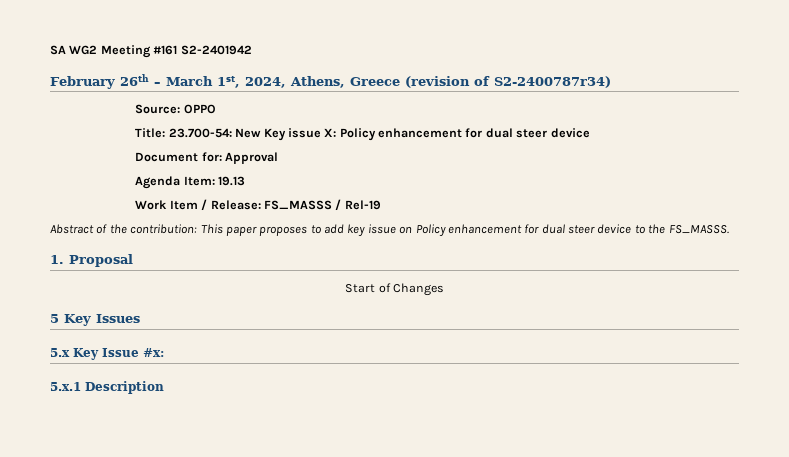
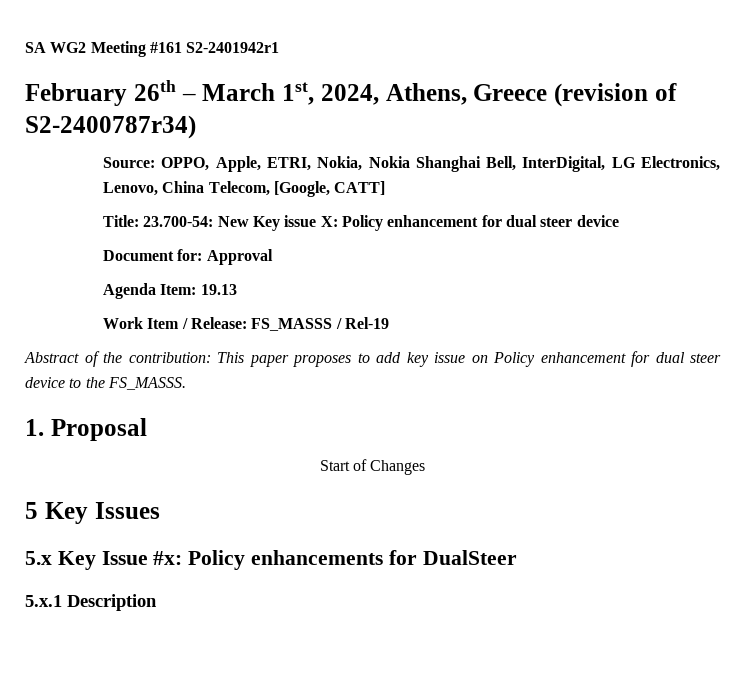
- SA WG2 Meeting #161 S2-2401942
+ SA WG2 Meeting #161 S2-2401942r1
- Source: OPPO
+ Source: OPPO, Apple, ETRI, Nokia, Nokia Shanghai Bell, InterDigital, LG Electronics, Lenovo, China Telecom, [Google, CATT]
- 5.x Key Issue #x:
+ 5.x Key Issue #x: Policy enhancements for DualSteer

